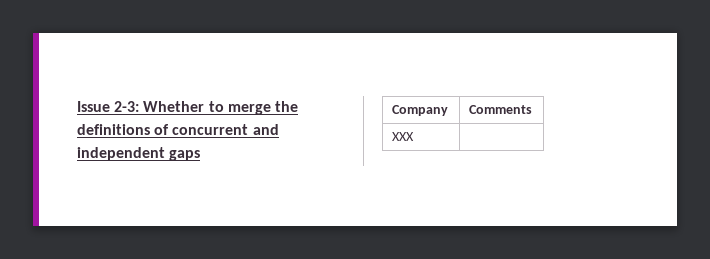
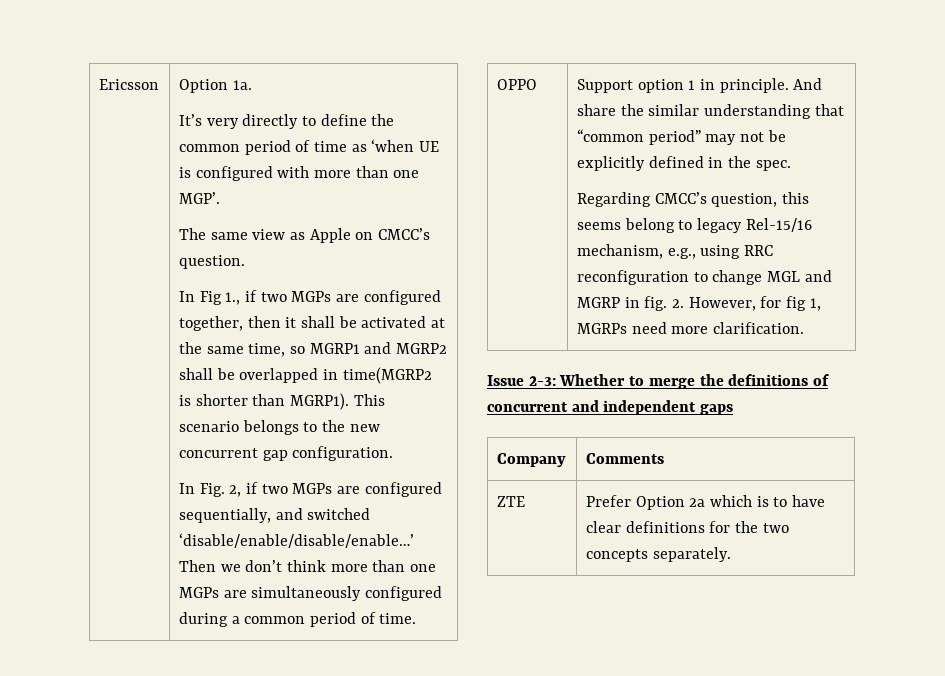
+ Ericsson | Option 1a.
+ It’s very directly to define the common period of time as ‘when UE is configured with more than one MGP’.
+ The same view as Apple on CMCC’s question.
+ In Fig 1., if two MGPs are configured together, then it shall be activated at the same time, so MGRP1 and MGRP2 shall be overlapped in time(MGRP2 is shorter than MGRP1). This scenario belongs to the new concurrent gap configuration.
+ In Fig. 2, if two MGPs are configured sequentially, and switched ‘disable/enable/disable/enable…’ Then we don’t think more than one MGPs are simultaneously configured during a common period of time.
+ OPPO | Support option 1 in principle. And share the similar understanding that “common period” may not be explicitly defined in the spec.
+ Regarding CMCC’s question, this seems belong to legacy Rel-15/16 mechanism, e.g., using RRC reconfiguration to change MGL and MGRP in fig. 2. However, for fig 1, MGRPs need more clarification.
- XXX |
+ ZTE | Prefer Option 2a which is to have clear definitions for the two concepts separately.

